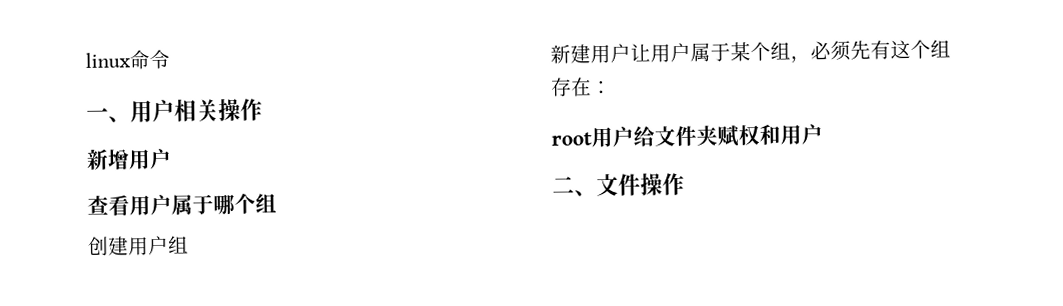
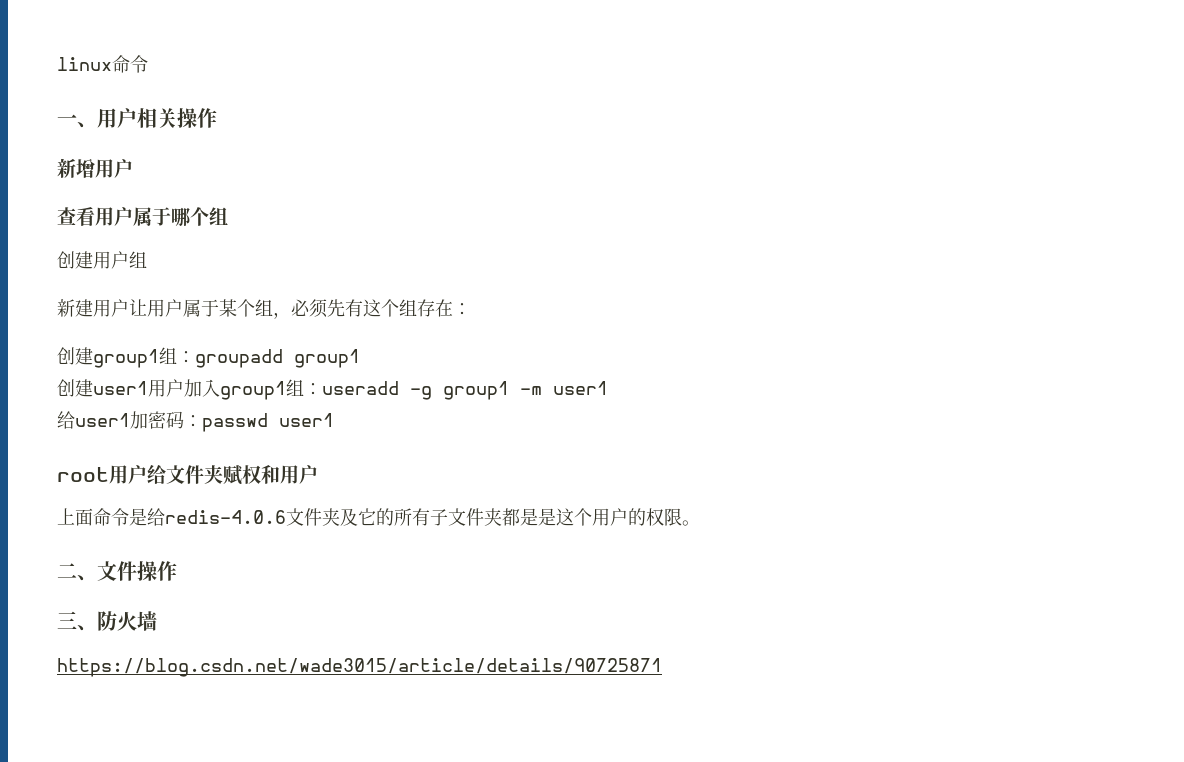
+ 创建group1组：groupadd group1
+ 创建user1用户加入group1组：useradd -g group1 -m user1
+ 给user1加密码：passwd user1
+ 上面命令是给redis-4.0.6文件夹及它的所有子文件夹都是是这个用户的权限。
+ 三、防火墙
+ https://blog.csdn.net/wade3015/article/details/90725871

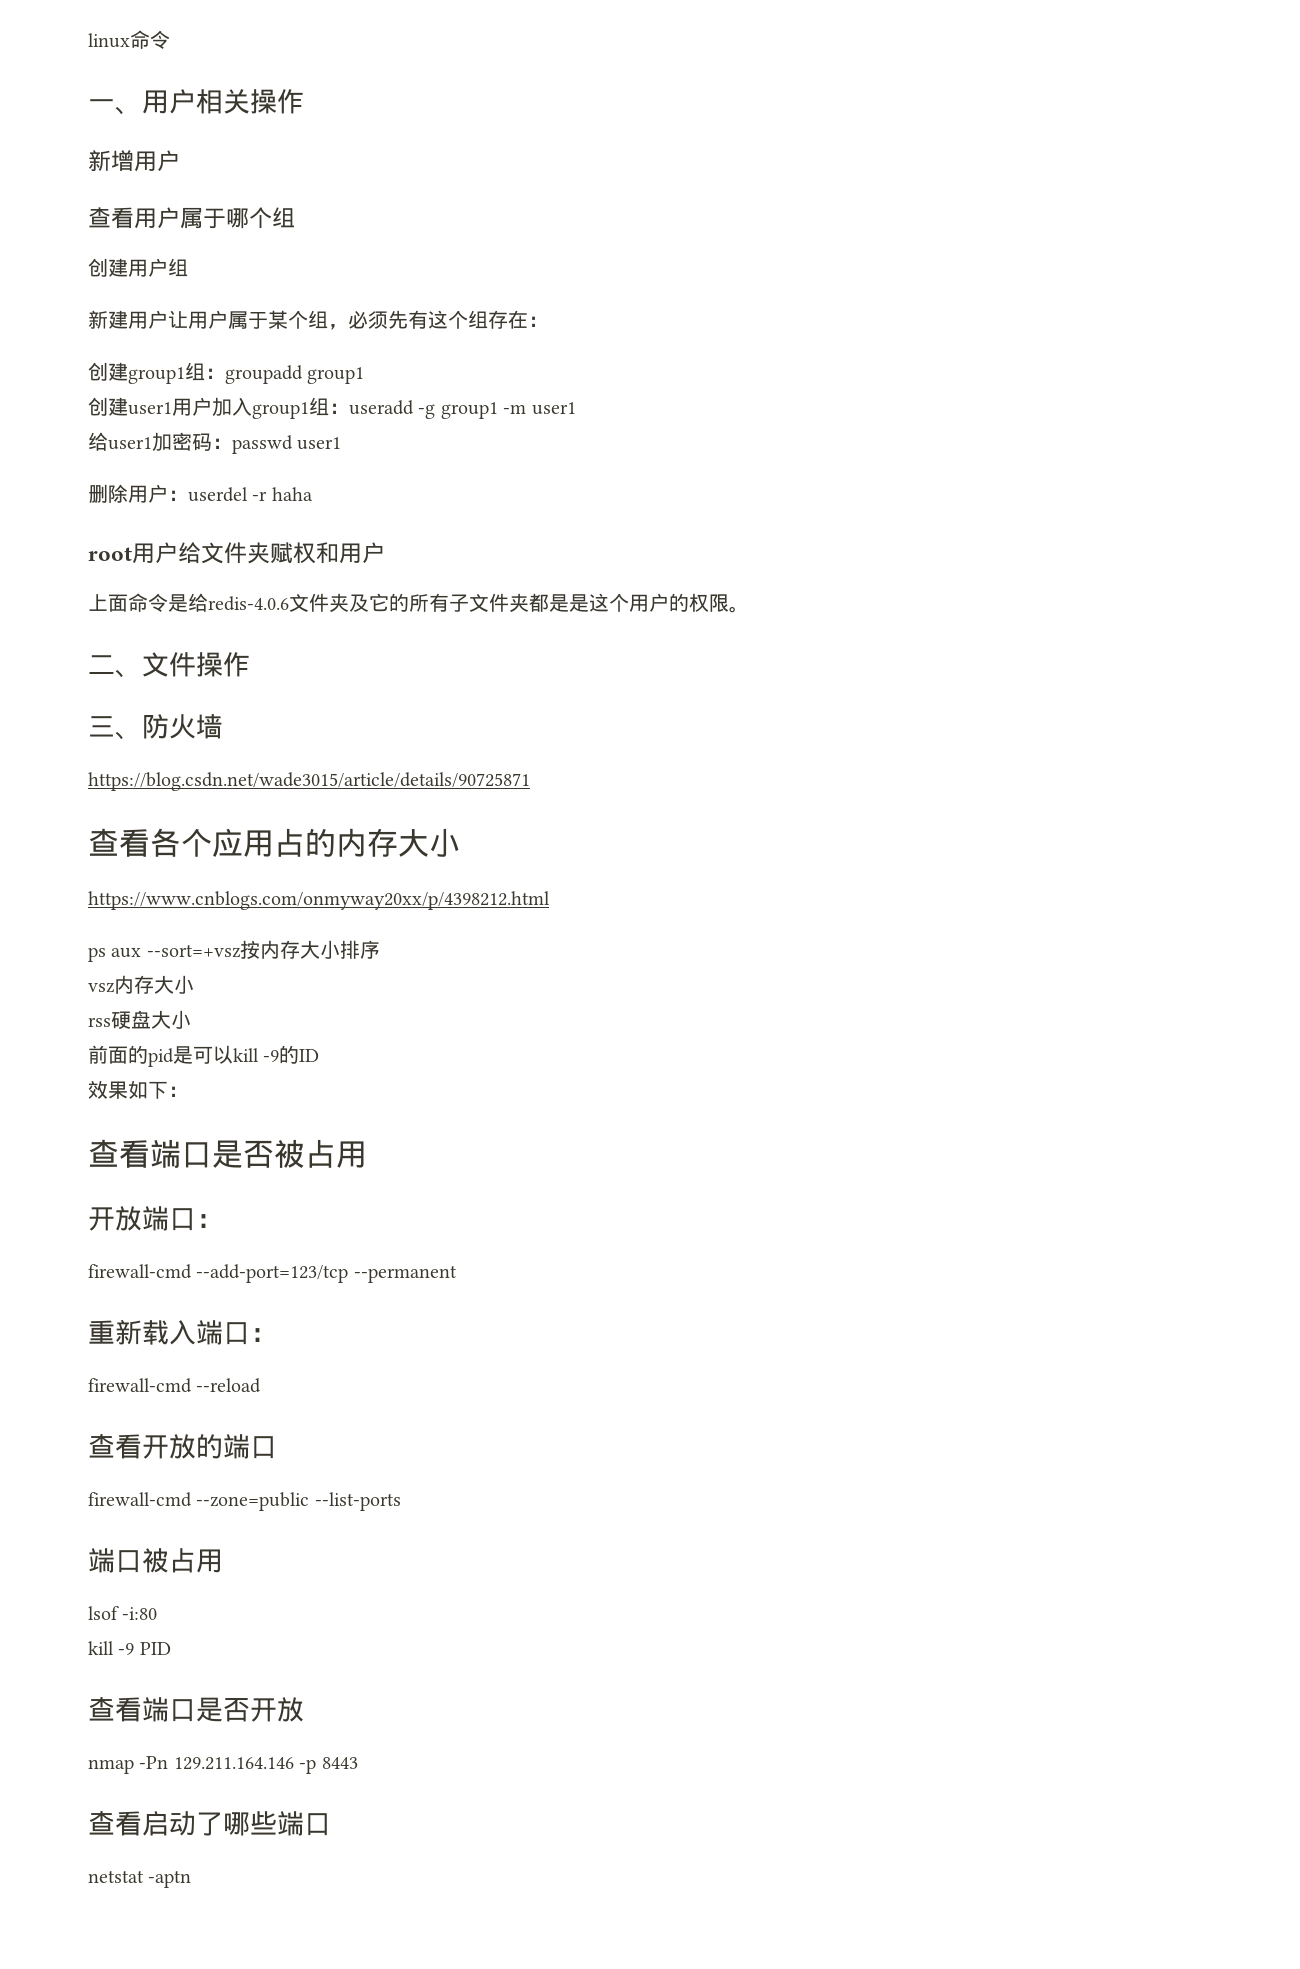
+ 删除用户：userdel -r haha
+ 查看各个应用占的内存大小
+ https://www.cnblogs.com/onmyway20xx/p/4398212.html
+ ps aux --sort=+vsz按内存大小排序
+ vsz内存大小
+ rss硬盘大小
+ 前面的pid是可以kill -9的ID
+ 效果如下：
+ 查看端口是否被占用
+ 开放端口：
+ firewall-cmd --add-port=123/tcp --permanent
+ 重新载入端口：
+ firewall-cmd --reload
+ 查看开放的端口
+ firewall-cmd --zone=public --list-ports
+ 端口被占用
+ lsof -i:80
+ kill -9 PID
+ 查看端口是否开放
+ nmap -Pn 129.211.164.146 -p 8443
+ 查看启动了哪些端口
+ netstat -aptn

